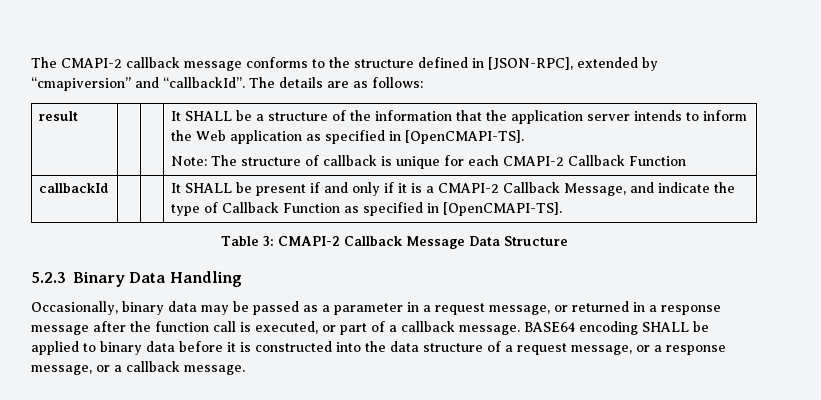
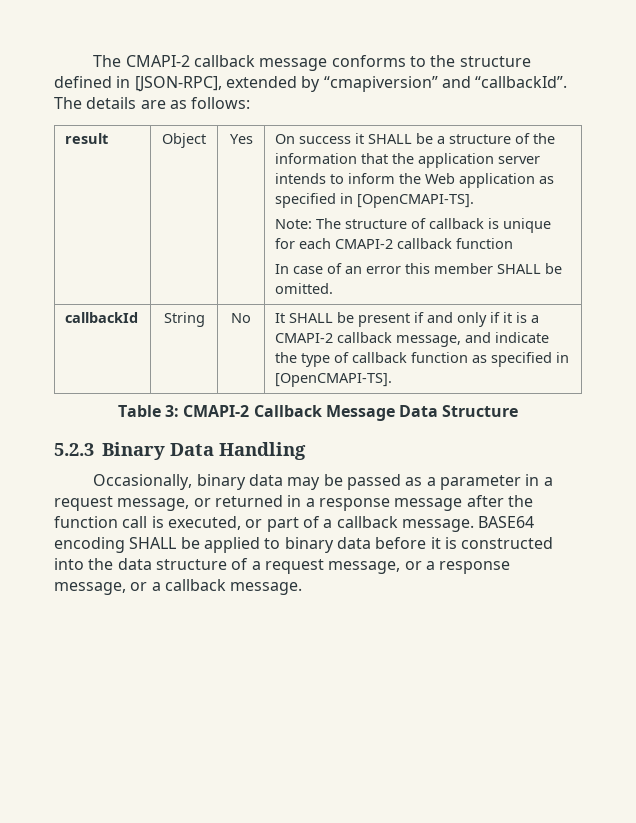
- It SHALL be a structure of the information that the application server intends to inform the Web application as specified in [OpenCMAPI-TS].
+ Object | Yes | On success it SHALL be a structure of the information that the application server intends to inform the Web application as specified in [OpenCMAPI-TS].
- Note: The structure of callback is unique for each CMAPI-2 Callback Function
+ Note: The structure of callback is unique for each CMAPI-2 callback function
+ In case of an error this member SHALL be omitted.
- callbackId | | | It SHALL be present if and only if it is a CMAPI-2 Callback Message, and indicate the type of Callback Function as specified in [OpenCMAPI-TS].
+ callbackId | String | No | It SHALL be present if and only if it is a CMAPI-2 callback message, and indicate the type of callback function as specified in [OpenCMAPI-TS].

